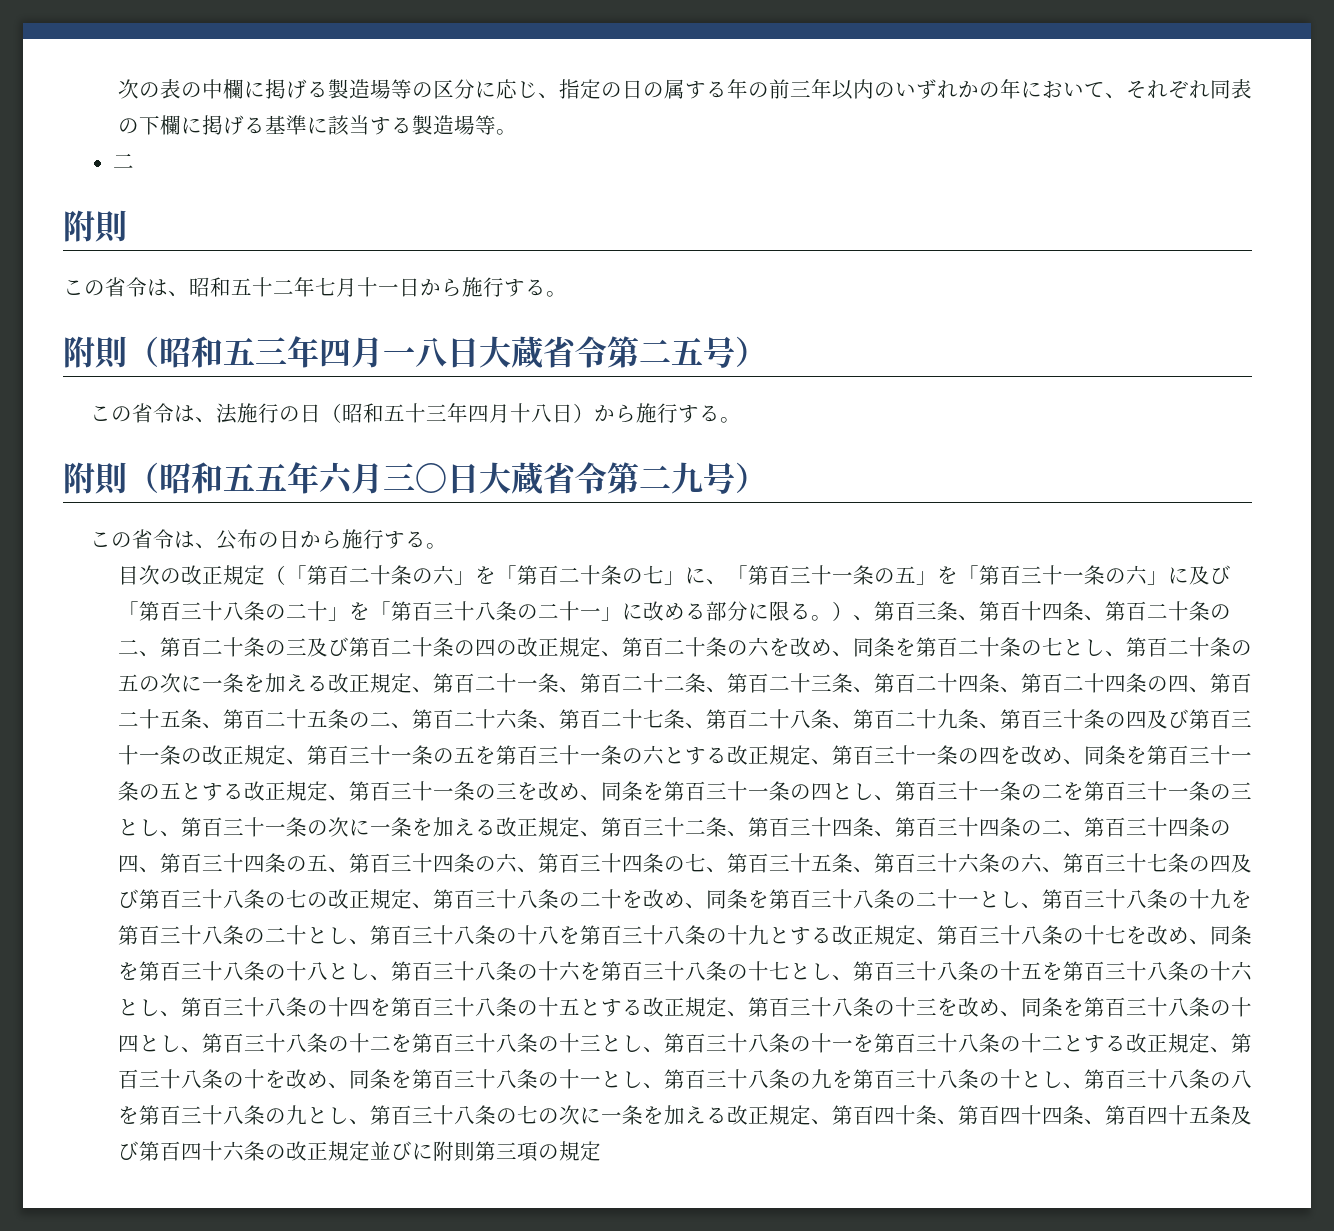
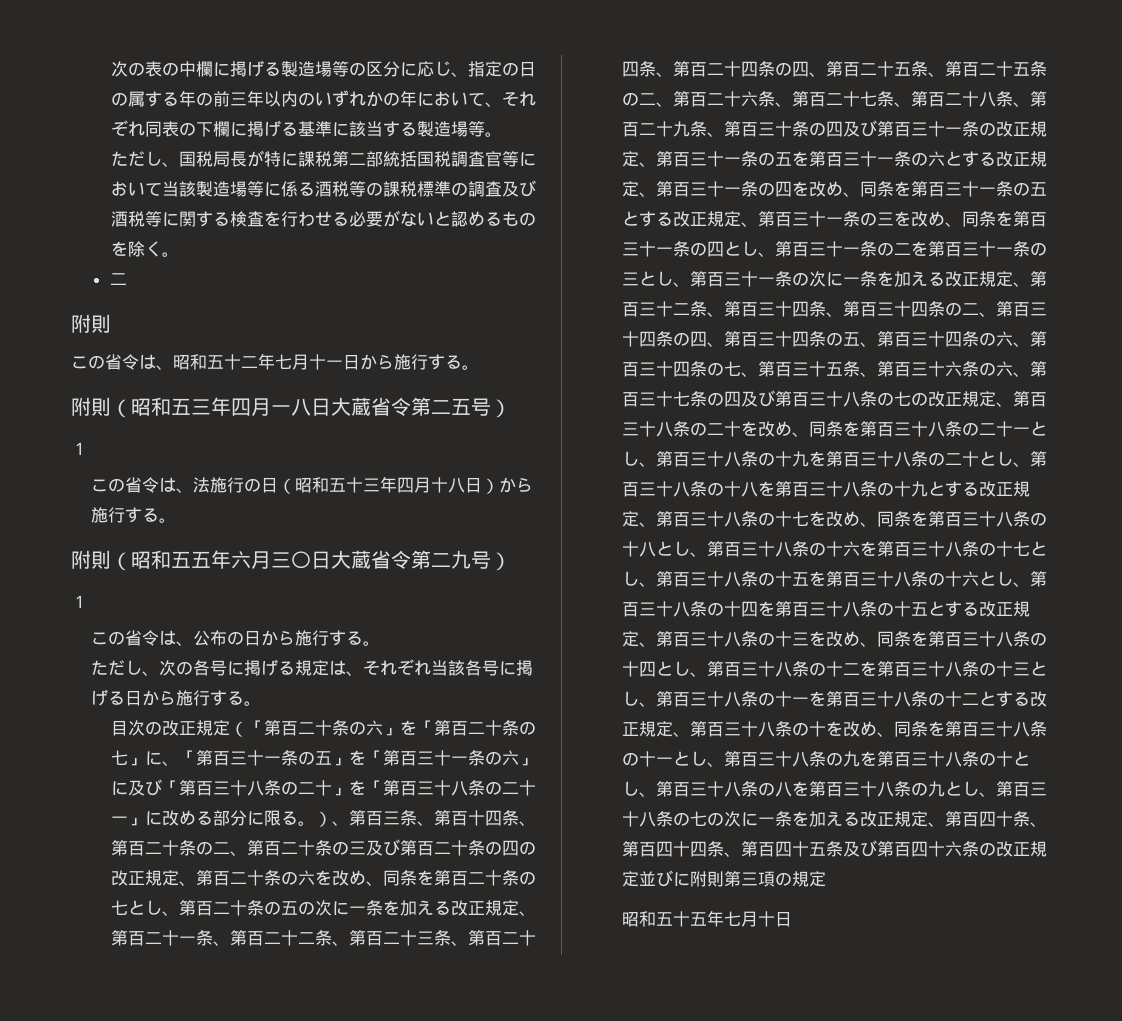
+ ただし、国税局長が特に課税第二部統括国税調査官等において当該製造場等に係る酒税等の課税標準の調査及び酒税等に関する検査を行わせる必要がないと認めるものを除く。
  附則（昭和五三年四月一八日大蔵省令第二五号）
+ １
  附則（昭和五五年六月三〇日大蔵省令第二九号）
+ １
+ ただし、次の各号に掲げる規定は、それぞれ当該各号に掲げる日から施行する。
+ 昭和五十五年七月十日

